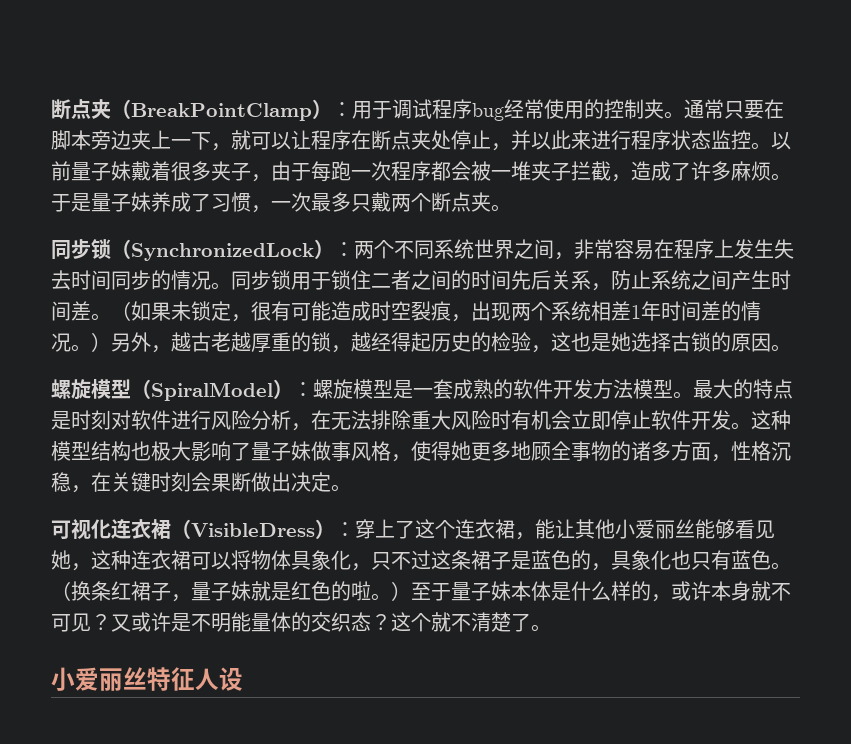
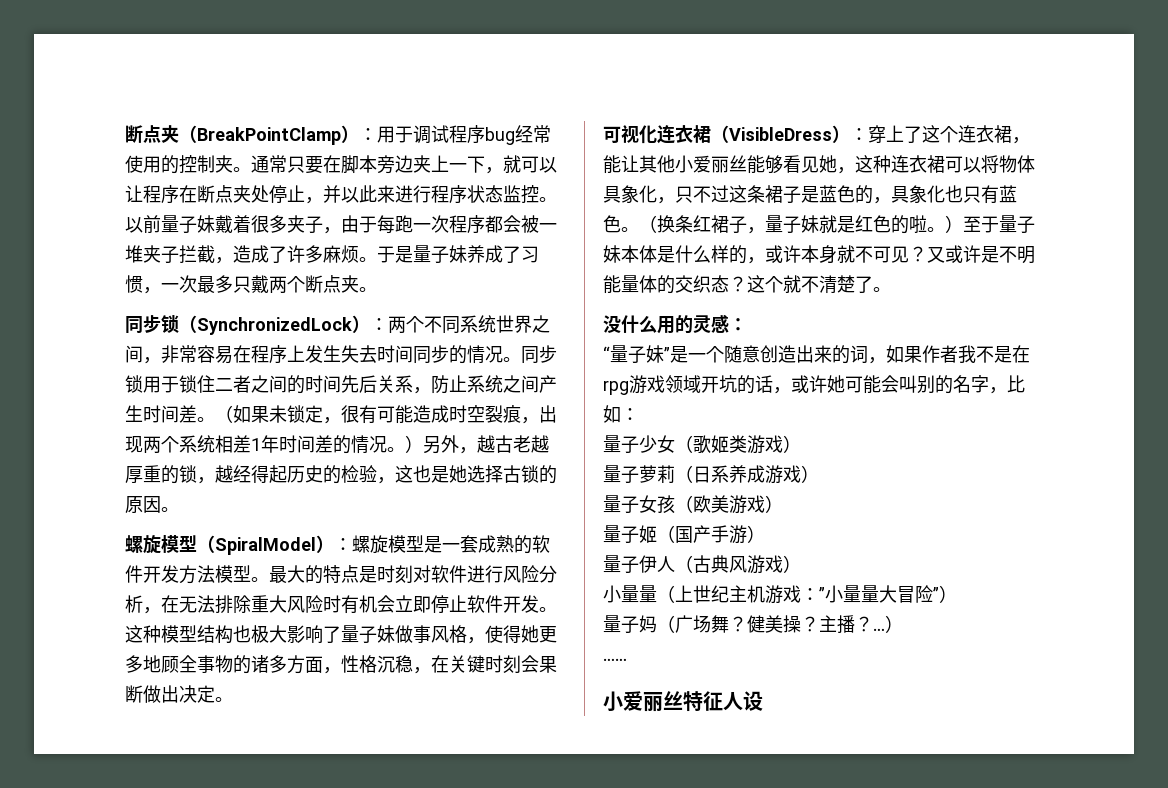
+ 没什么用的灵感：
+ “量子妹”是一个随意创造出来的词，如果作者我不是在rpg游戏领域开坑的话，或许她可能会叫别的名字，比如：
+ 量子少女（歌姬类游戏）
+ 量子萝莉（日系养成游戏）
+ 量子女孩（欧美游戏）
+ 量子姬（国产手游）
+ 量子伊人（古典风游戏）
+ 小量量（上世纪主机游戏：”小量量大冒险”）
+ 量子妈（广场舞？健美操？主播？…）
+ ……

